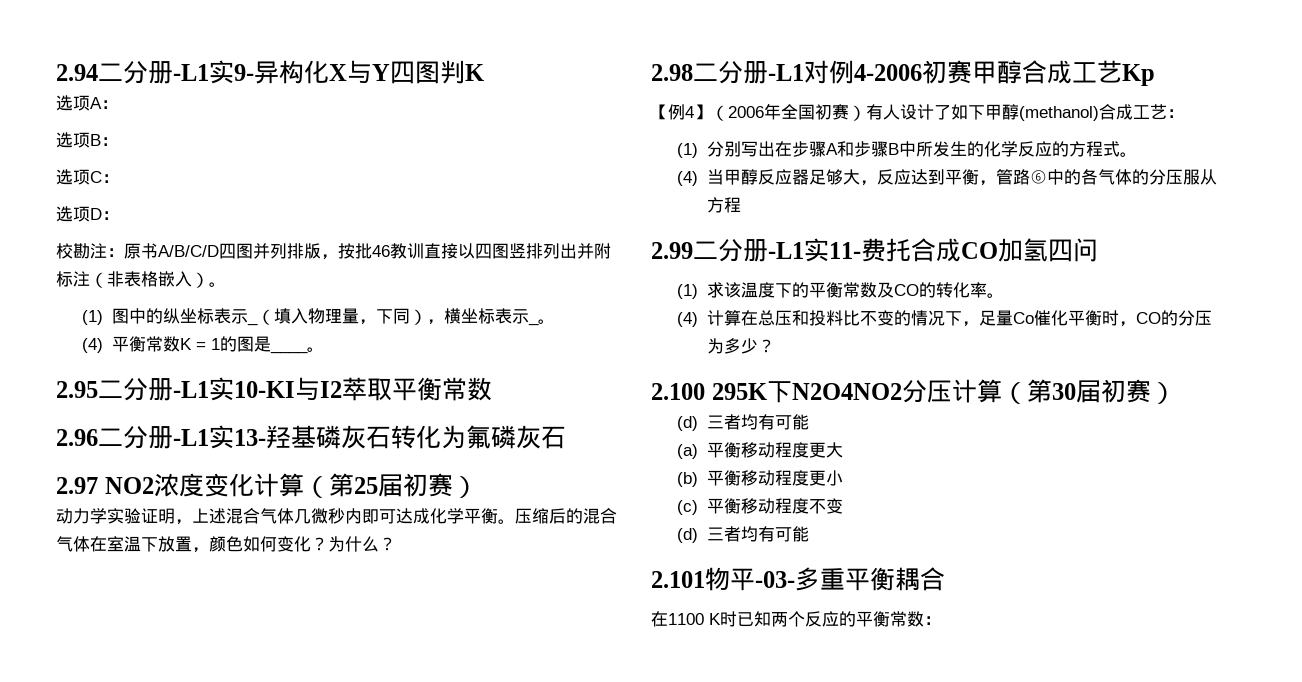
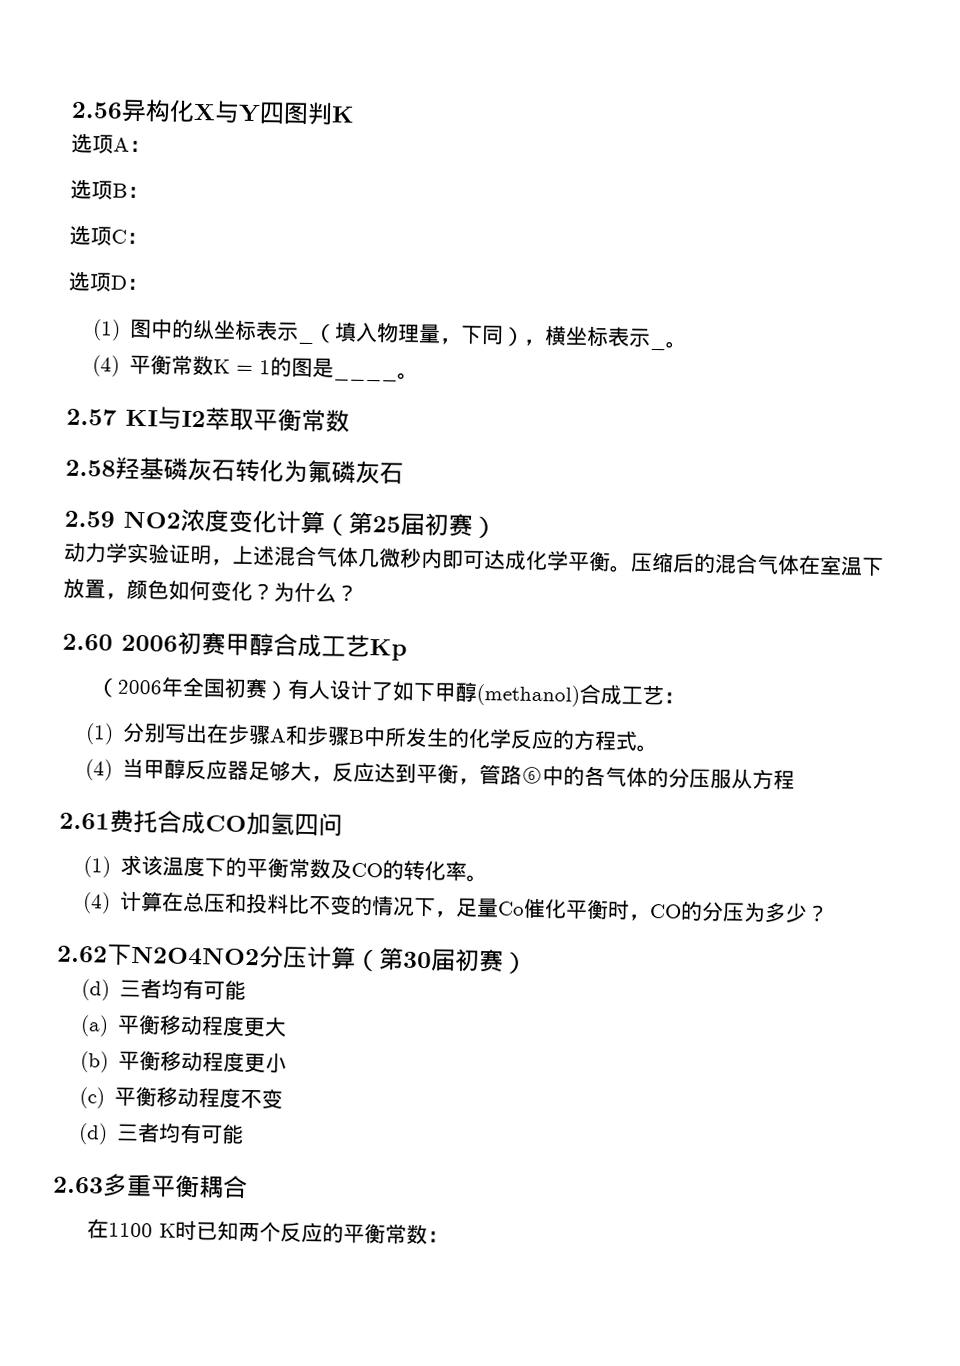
- 2.94二分册-L1实9-异构化X与Y四图判K
+ 2.56异构化X与Y四图判K
- 校勘注：原书A/B/C/D四图并列排版，按批46教训直接以四图竖排列出并附标注（非表格嵌入）。
- 2.95二分册-L1实10-KI与I2萃取平衡常数
+ 2.57 KI与I2萃取平衡常数
- 2.96二分册-L1实13-羟基磷灰石转化为氟磷灰石
+ 2.58羟基磷灰石转化为氟磷灰石
- 2.97 NO2浓度变化计算（第25届初赛）
+ 2.59 NO2浓度变化计算（第25届初赛）
- 2.98二分册-L1对例4-2006初赛甲醇合成工艺Kp
+ 2.60 2006初赛甲醇合成工艺Kp
- 【例4】（2006年全国初赛）有人设计了如下甲醇(methanol)合成工艺：
+ （2006年全国初赛）有人设计了如下甲醇(methanol)合成工艺：
- 2.99二分册-L1实11-费托合成CO加氢四问
+ 2.61费托合成CO加氢四问
- 2.100 295K下N2O4NO2分压计算（第30届初赛）
+ 2.62下N2O4NO2分压计算（第30届初赛）
- 2.101物平-03-多重平衡耦合
+ 2.63多重平衡耦合

